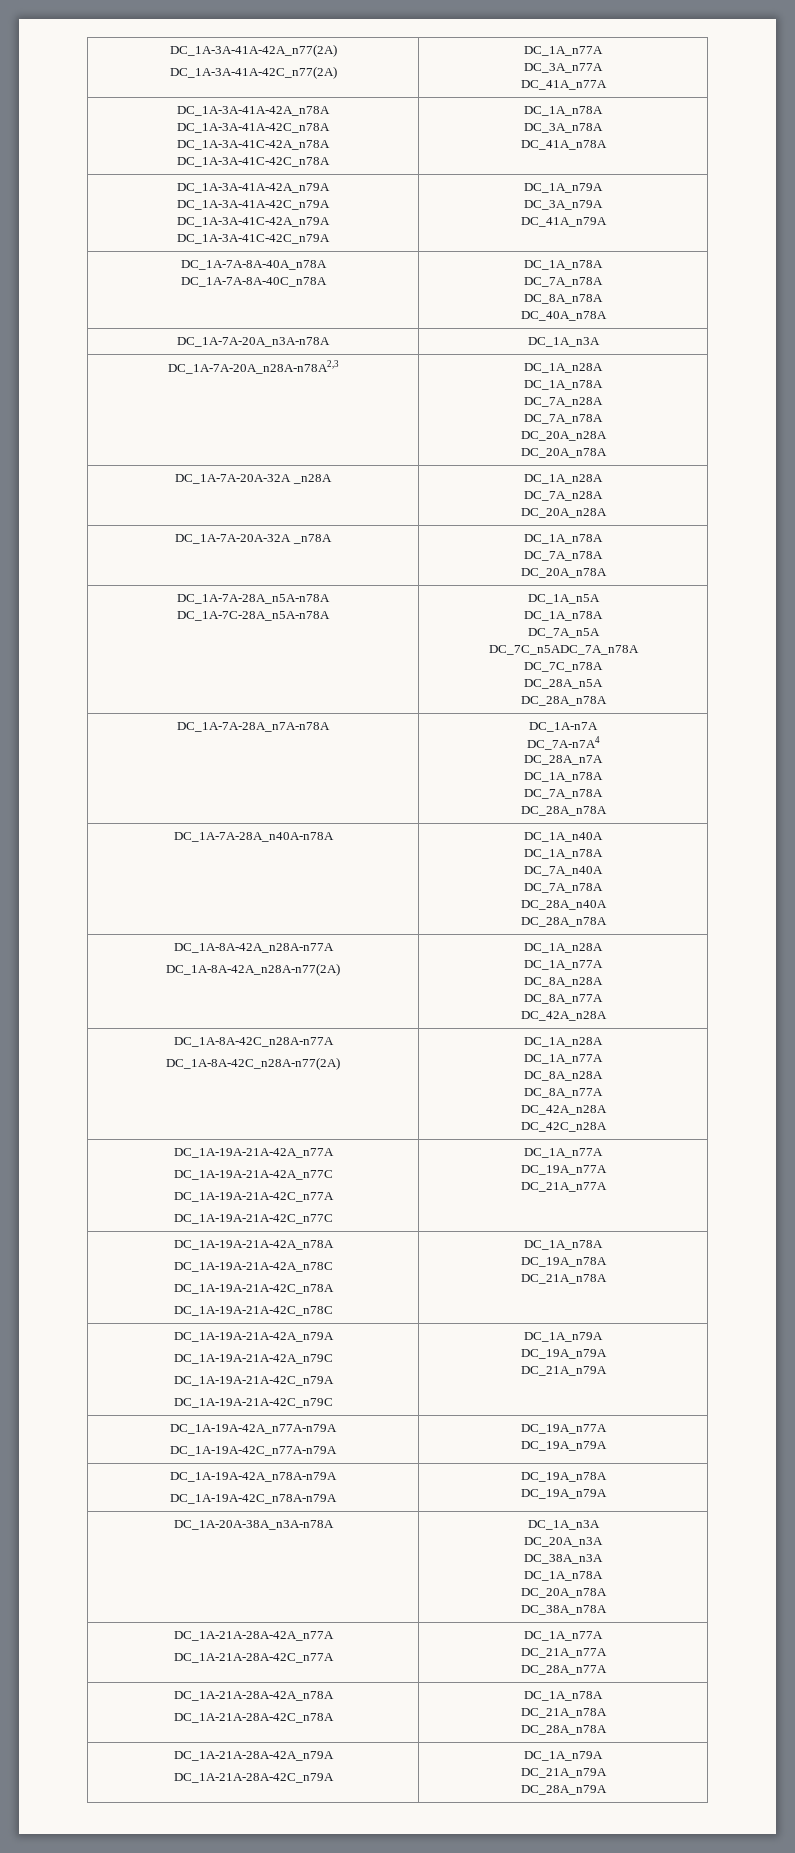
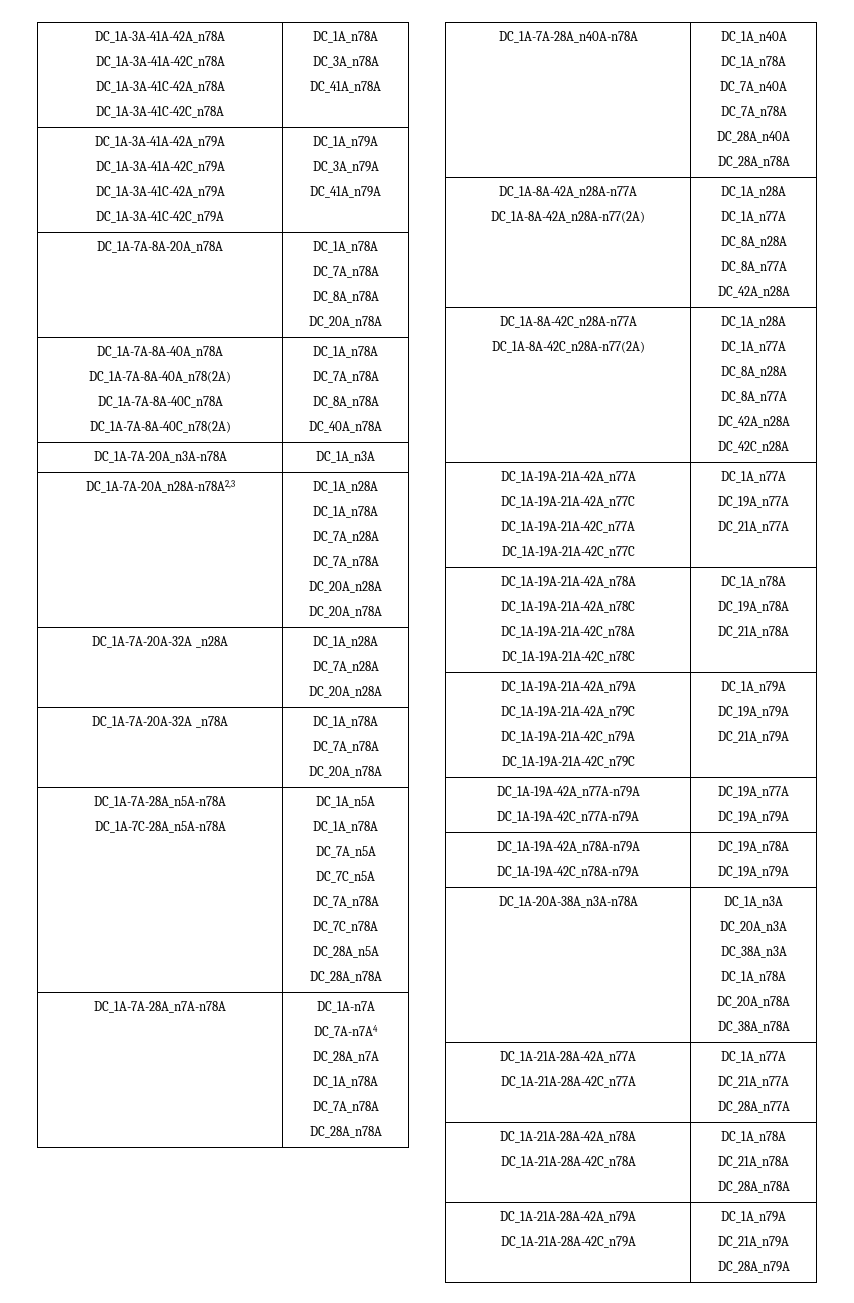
- DC_1A-3A-41A-42A_n77(2A)
- DC_1A-3A-41A-42C_n77(2A) | DC_1A_n77A
- DC_3A_n77A
- DC_41A_n77A
+ DC_1A-7A-8A-20A_n78A | DC_1A_n78A
+ DC_7A_n78A
+ DC_8A_n78A
+ DC_20A_n78A
  DC_1A-7A-8A-40A_n78A
- DC_1A-7A-8A-40C_n78A | DC_1A_n78A
+ DC_1A-7A-8A-40A_n78(2A)
+ DC_1A-7A-8A-40C_n78A
+ DC_1A-7A-8A-40C_n78(2A) | DC_1A_n78A
  DC_1A-7A-28A_n5A-n78A
  DC_1A-7C-28A_n5A-n78A | DC_1A_n5A
  DC_1A_n78A
  DC_7A_n5A
- DC_7C_n5ADC_7A_n78A
+ DC_7C_n5A
+ DC_7A_n78A

